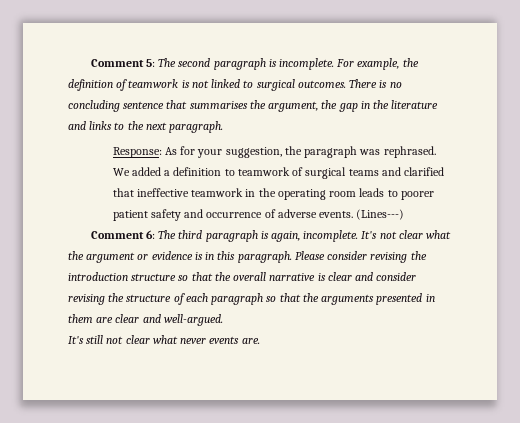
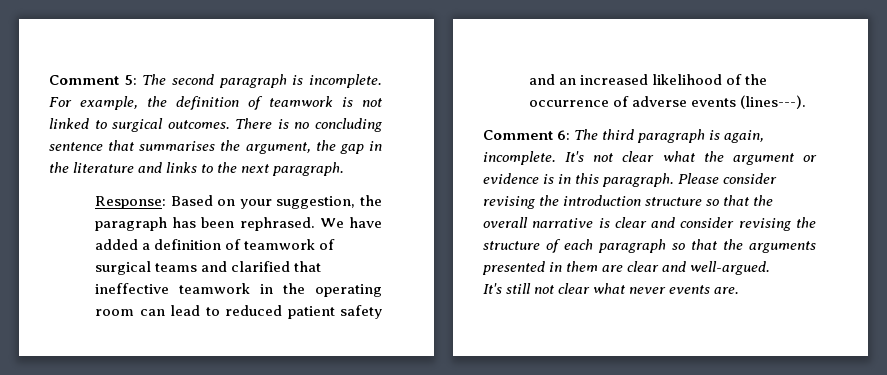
- Response: As for your suggestion, the paragraph was rephrased.
+ Response: Based on your suggestion, the paragraph has been rephrased.
- We added a definition to teamwork of surgical teams and clarified that ineffective teamwork in the operating room leads to poorer patient safety and occurrence of adverse events. (Lines---)
+ We have added a definition of teamwork of surgical teams and clarified that ineffective teamwork in the operating room can lead to reduced patient safety and an increased likelihood of the occurrence of adverse events (lines---).

